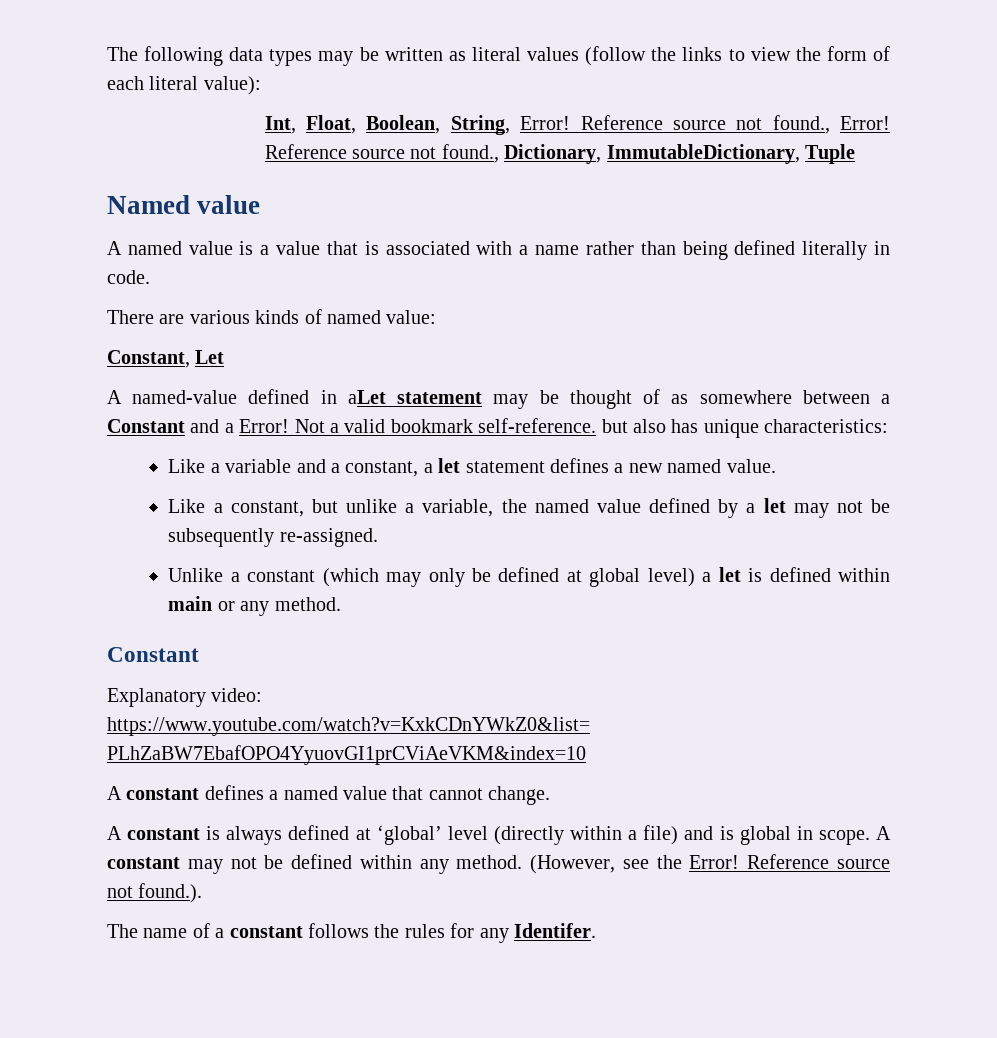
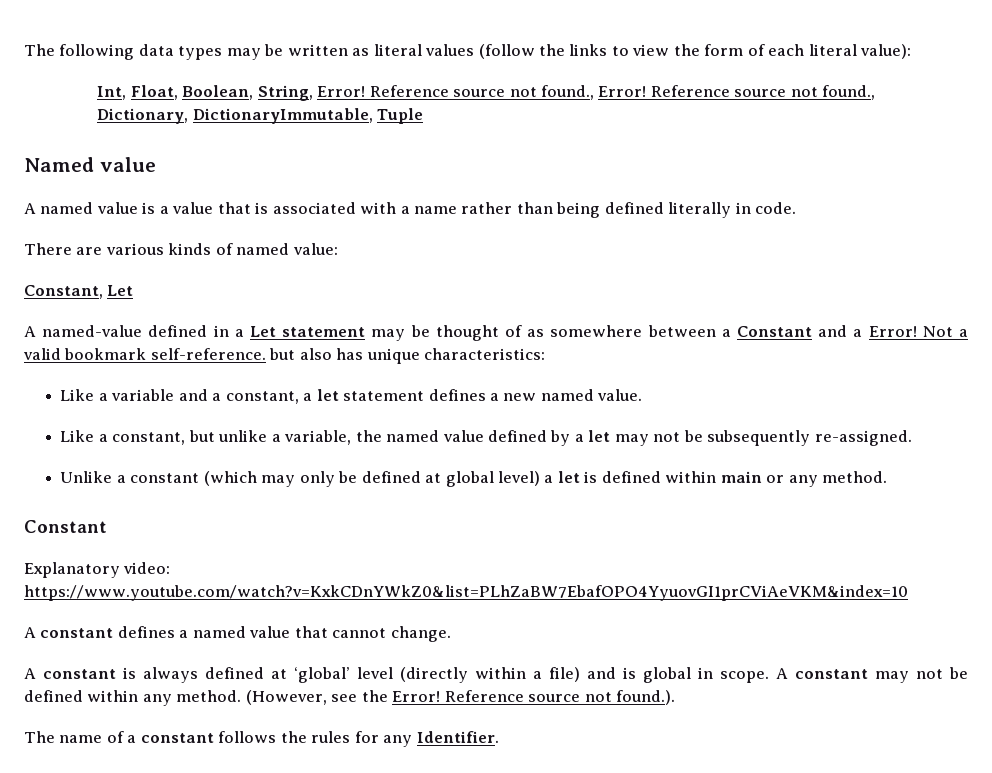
- Reference source not found., Dictionary, ImmutableDictionary, Tuple
+ Reference source not found., Dictionary, DictionaryImmutable, Tuple
- A named-value defined in aLet statement may be thought of as somewhere between a Constant and a Error!
+ A named-value defined in a Let statement may be thought of as somewhere between a Constant and a Error!
- The name of a constant follows the rules for any Identifer.
+ The name of a constant follows the rules for any Identifier.

